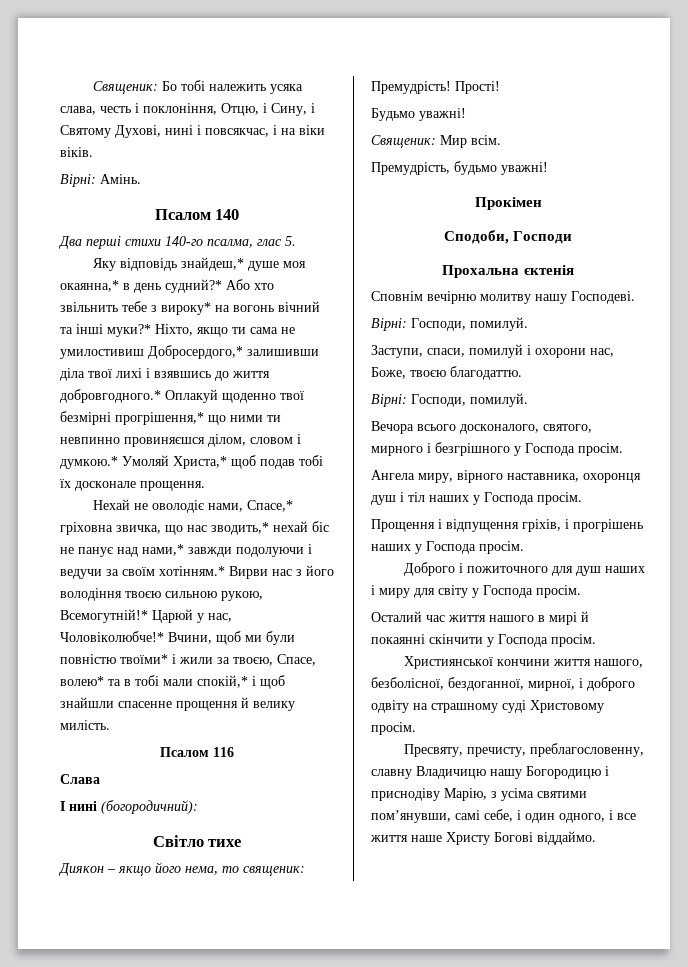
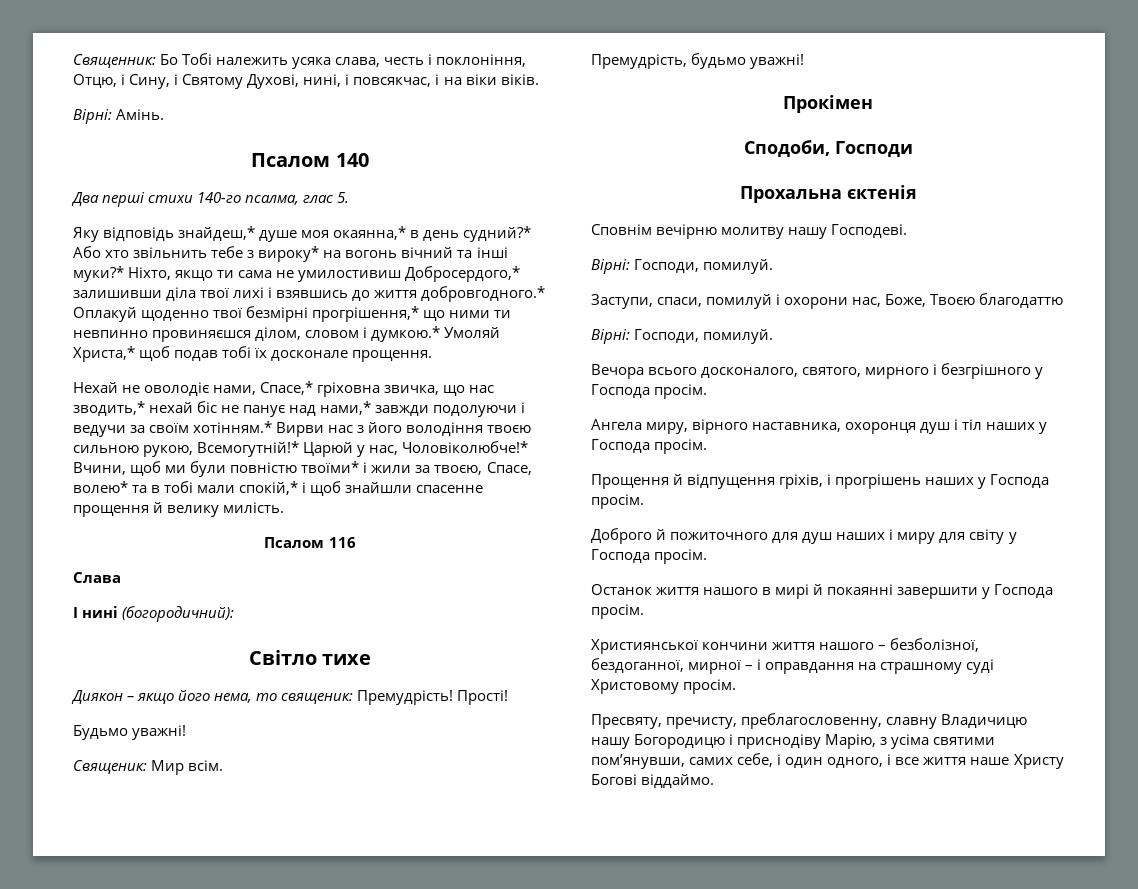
- Священик: Бо тобі належить усяка слава, честь і поклоніння, Отцю, і Сину, і Святому Духові, нині і повсякчас, і на віки віків.
+ Священник: Бо Тобі належить усяка слава, честь і поклоніння, Отцю, і Сину, і Святому Духові, нині, і повсякчас, і на віки віків.
- Заступи, спаси, помилуй і охорони нас, Боже, твоєю благодаттю.
+ Заступи, спаси, помилуй і охорони нас, Боже, Твоєю благодаттю
- Прощення і відпущення гріхів, і прогрішень наших у Господа просім.
+ Прощення й відпущення гріхів, і прогрішень наших у Господа просім.
- Доброго і пожиточного для душ наших і миру для світу у Господа просім.
+ Доброго й пожиточного для душ наших і миру для світу у Господа просім.
- Осталий час життя нашого в мирі й покаянні скінчити у Господа просім.
+ Останок життя нашого в мирі й покаянні завершити у Господа просім.
- Християнської кончини життя нашого, безболісної, бездоганної, мирної, і доброго одвіту на страшному суді Христовому просім.
+ Християнської кончини життя нашого – безболізної, бездоганної, мирної – і оправдання на страшному суді Христовому просім.
- Пресвяту, пречисту, преблагословенну, славну Владичицю нашу Богородицю і приснодіву Марію, з усіма святими пом’янувши, самі себе, і один одного, і все життя наше Христу Богові віддаймо.
+ Пресвяту, пречисту, преблагословенну, славну Владичицю нашу Богородицю і приснодіву Марію, з усіма святими пом’янувши, самих себе, і один одного, і все життя наше Христу Богові віддаймо.

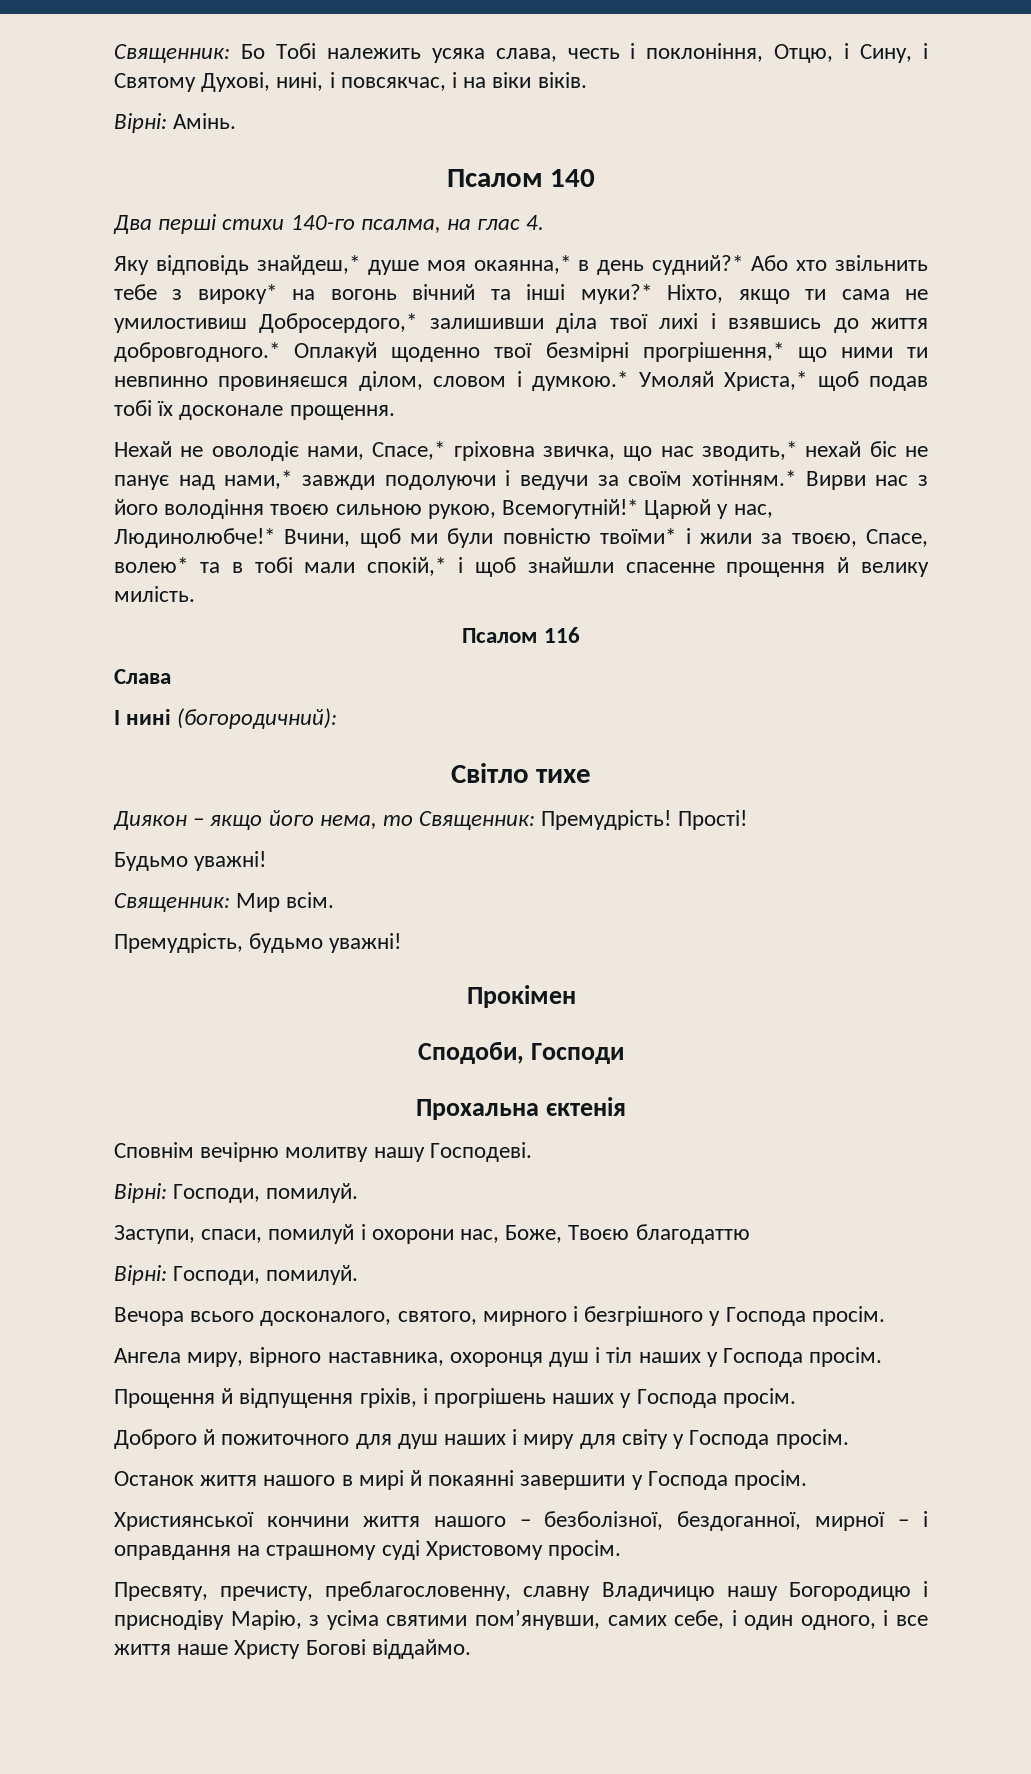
- Два перші стихи 140-го псалма, глас 5.
+ Два перші стихи 140-го псалма, на глас 4.
- Нехай не оволодіє нами, Спасе,* гріховна звичка, що нас зводить,* нехай біс не панує над нами,* завжди подолуючи і ведучи за своїм хотінням.* Вирви нас з його володіння твоєю сильною рукою, Всемогутній!* Царюй у нас, Чоловіколюбче!* Вчини, щоб ми були повністю твоїми* і жили за твоєю, Спасе, волею* та в тобі мали спокій,* і щоб знайшли спасенне прощення й велику милість.
+ Нехай не оволодіє нами, Спасе,* гріховна звичка, що нас зводить,* нехай біс не панує над нами,* завжди подолуючи і ведучи за своїм хотінням.* Вирви нас з його володіння твоєю сильною рукою, Всемогутній!* Царюй у нас, Людинолюбче!* Вчини, щоб ми були повністю твоїми* і жили за твоєю, Спасе, волею* та в тобі мали спокій,* і щоб знайшли спасенне прощення й велику милість.
- Диякон – якщо його нема, то священик: Премудрість!
+ Диякон – якщо його нема, то Священник: Премудрість!
- Священик: Мир всім.
+ Священник: Мир всім.

